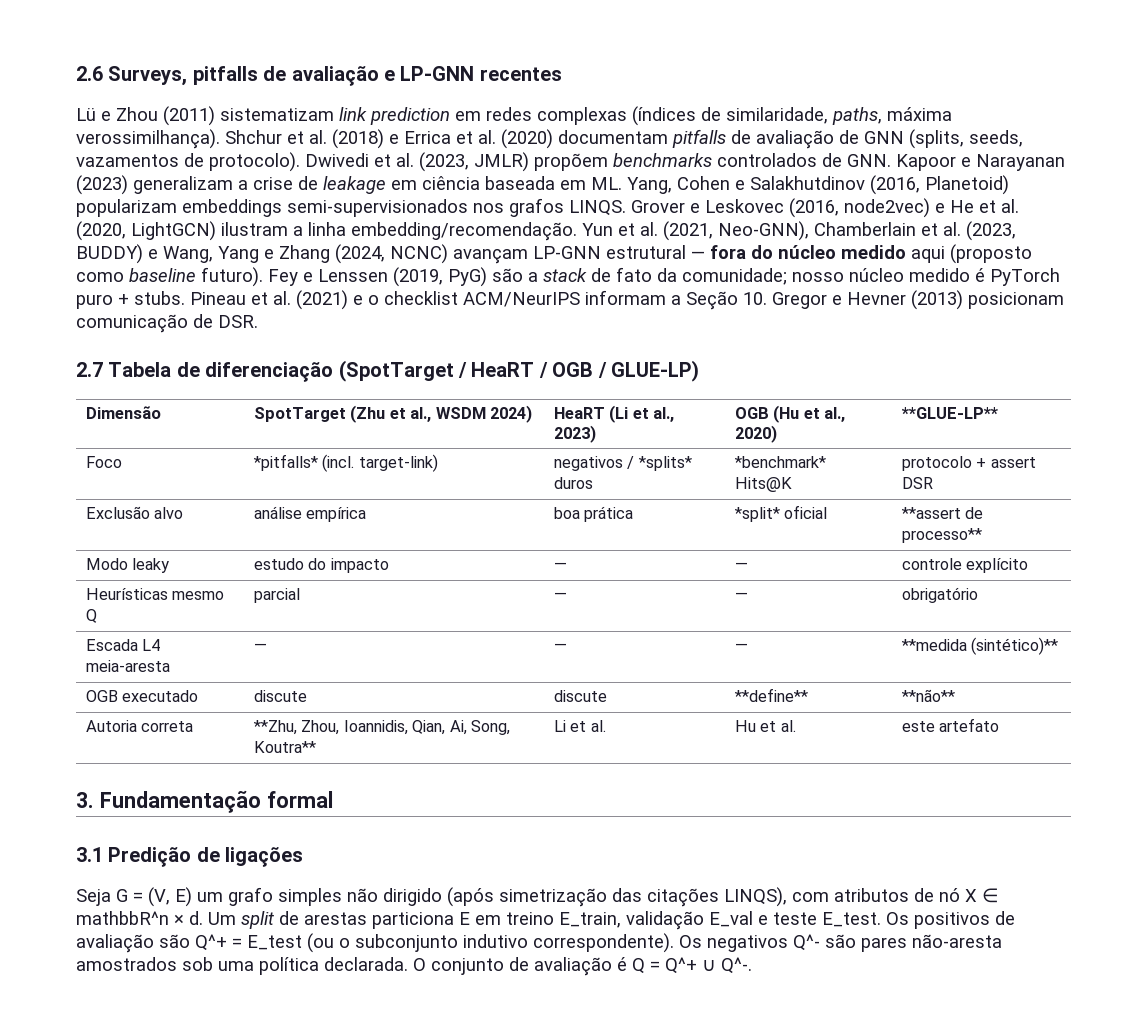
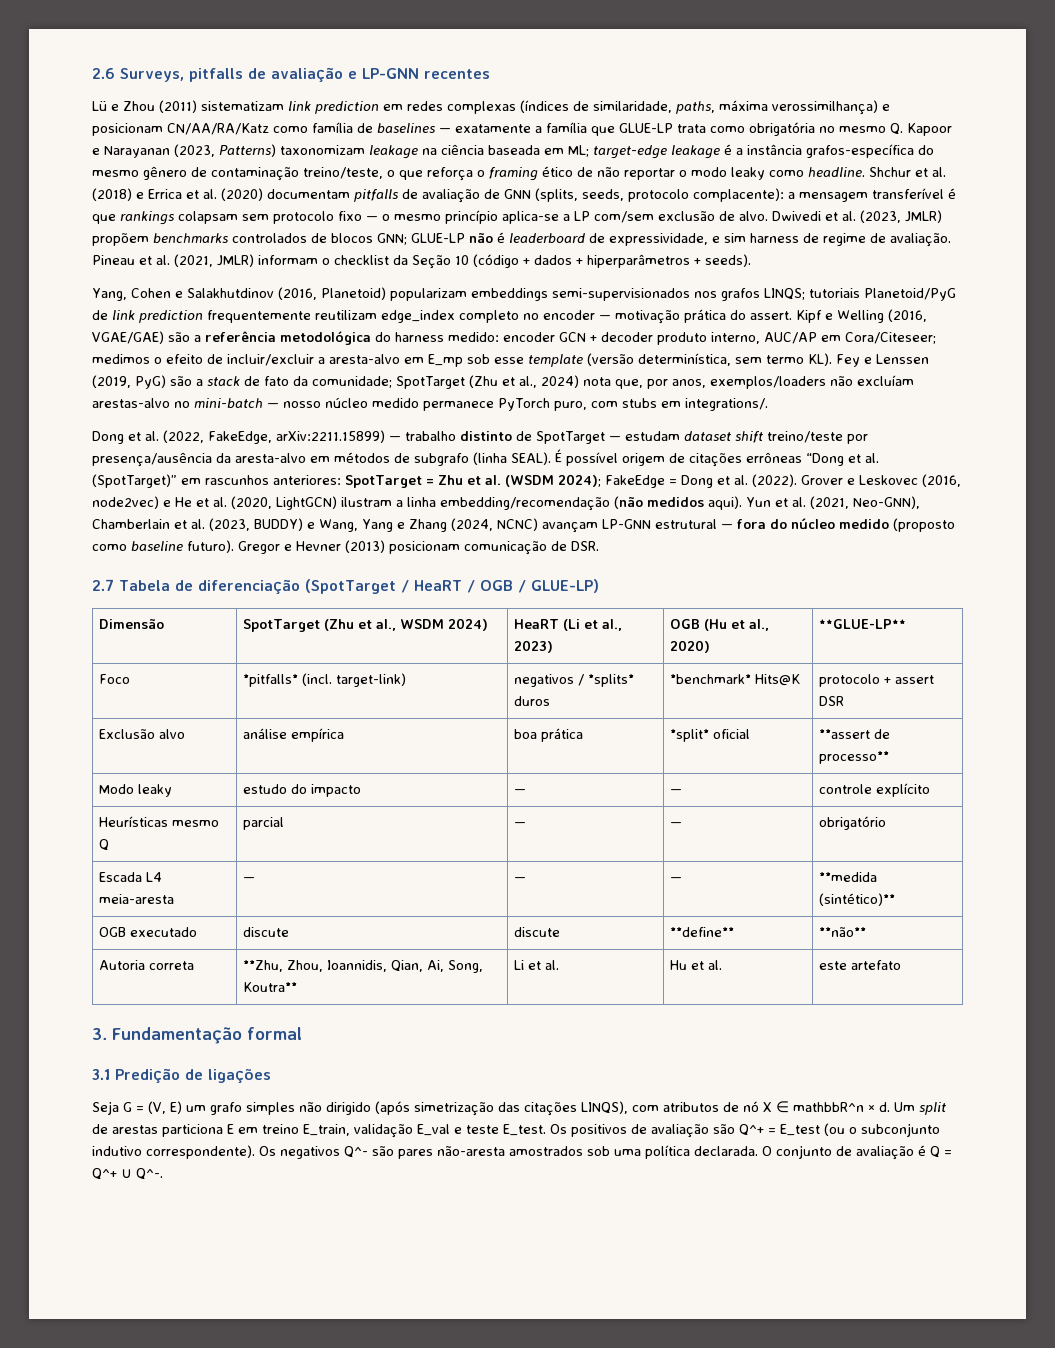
- Lü e Zhou (2011) sistematizam link prediction em redes complexas (índices de similaridade, paths, máxima verossimilhança).
+ Lü e Zhou (2011) sistematizam link prediction em redes complexas (índices de similaridade, paths, máxima verossimilhança) e posicionam CN/AA/RA/Katz como família de baselines — exatamente a família que GLUE-LP trata como obrigatória no mesmo Q. Kapoor e Narayanan (2023, Patterns) taxonomizam leakage na ciência baseada em ML; target-edge leakage é a instância grafos-específica do mesmo gênero de contaminação treino/teste, o que reforça o framing ético de não reportar o modo leaky como headline.
- Shchur et al. (2018) e Errica et al. (2020) documentam pitfalls de avaliação de GNN (splits, seeds, vazamentos de protocolo).
+ Shchur et al. (2018) e Errica et al. (2020) documentam pitfalls de avaliação de GNN (splits, seeds, protocolo complacente): a mensagem transferível é que rankings colapsam sem protocolo fixo — o mesmo princípio aplica-se a LP com/sem exclusão de alvo.
- Dwivedi et al. (2023, JMLR) propõem benchmarks controlados de GNN. Kapoor e Narayanan (2023) generalizam a crise de leakage em ciência baseada em ML. Yang, Cohen e Salakhutdinov (2016, Planetoid) popularizam embeddings semi-supervisionados nos grafos LINQS.
+ Dwivedi et al. (2023, JMLR) propõem benchmarks controlados de blocos GNN; GLUE-LP não é leaderboard de expressividade, e sim harness de regime de avaliação. Pineau et al. (2021, JMLR) informam o checklist da Seção 10 (código + dados + hiperparâmetros + seeds).
+ Yang, Cohen e Salakhutdinov (2016, Planetoid) popularizam embeddings semi-supervisionados nos grafos LINQS; tutoriais Planetoid/PyG de link prediction frequentemente reutilizam edge_index completo no encoder — motivação prática do assert. Kipf e Welling (2016, VGAE/GAE) são a referência metodológica do harness medido: encoder GCN + decoder produto interno, AUC/AP em Cora/Citeseer; medimos o efeito de incluir/excluir a aresta-alvo em E_mp sob esse template (versão determinística, sem termo KL). Fey e Lenssen (2019, PyG) são a stack de fato da comunidade; SpotTarget (Zhu et al., 2024) nota que, por anos, exemplos/loaders não excluíam arestas-alvo no mini-batch — nosso núcleo medido permanece PyTorch puro, com stubs em integrations/.
+ Dong et al. (2022, FakeEdge, arXiv:2211.15899) — trabalho distinto de SpotTarget — estudam dataset shift treino/teste por presença/ausência da aresta-alvo em métodos de subgrafo (linha SEAL). É possível origem de citações errôneas “Dong et al. (SpotTarget)” em rascunhos anteriores: SpotTarget = Zhu et al. (WSDM 2024); FakeEdge = Dong et al. (2022).
- Grover e Leskovec (2016, node2vec) e He et al. (2020, LightGCN) ilustram a linha embedding/recomendação.
+ Grover e Leskovec (2016, node2vec) e He et al. (2020, LightGCN) ilustram a linha embedding/recomendação (não medidos aqui).
- Yun et al. (2021, Neo-GNN), Chamberlain et al. (2023, BUDDY) e Wang, Yang e Zhang (2024, NCNC) avançam LP-GNN estrutural — fora do núcleo medido aqui (proposto como baseline futuro).
+ Yun et al. (2021, Neo-GNN), Chamberlain et al. (2023, BUDDY) e Wang, Yang e Zhang (2024, NCNC) avançam LP-GNN estrutural — fora do núcleo medido (proposto como baseline futuro).
- Fey e Lenssen (2019, PyG) são a stack de fato da comunidade; nosso núcleo medido é PyTorch puro + stubs. Pineau et al. (2021) e o checklist ACM/NeurIPS informam a Seção 10. Gregor e Hevner (2013) posicionam comunicação de DSR.
+ Gregor e Hevner (2013) posicionam comunicação de DSR.

